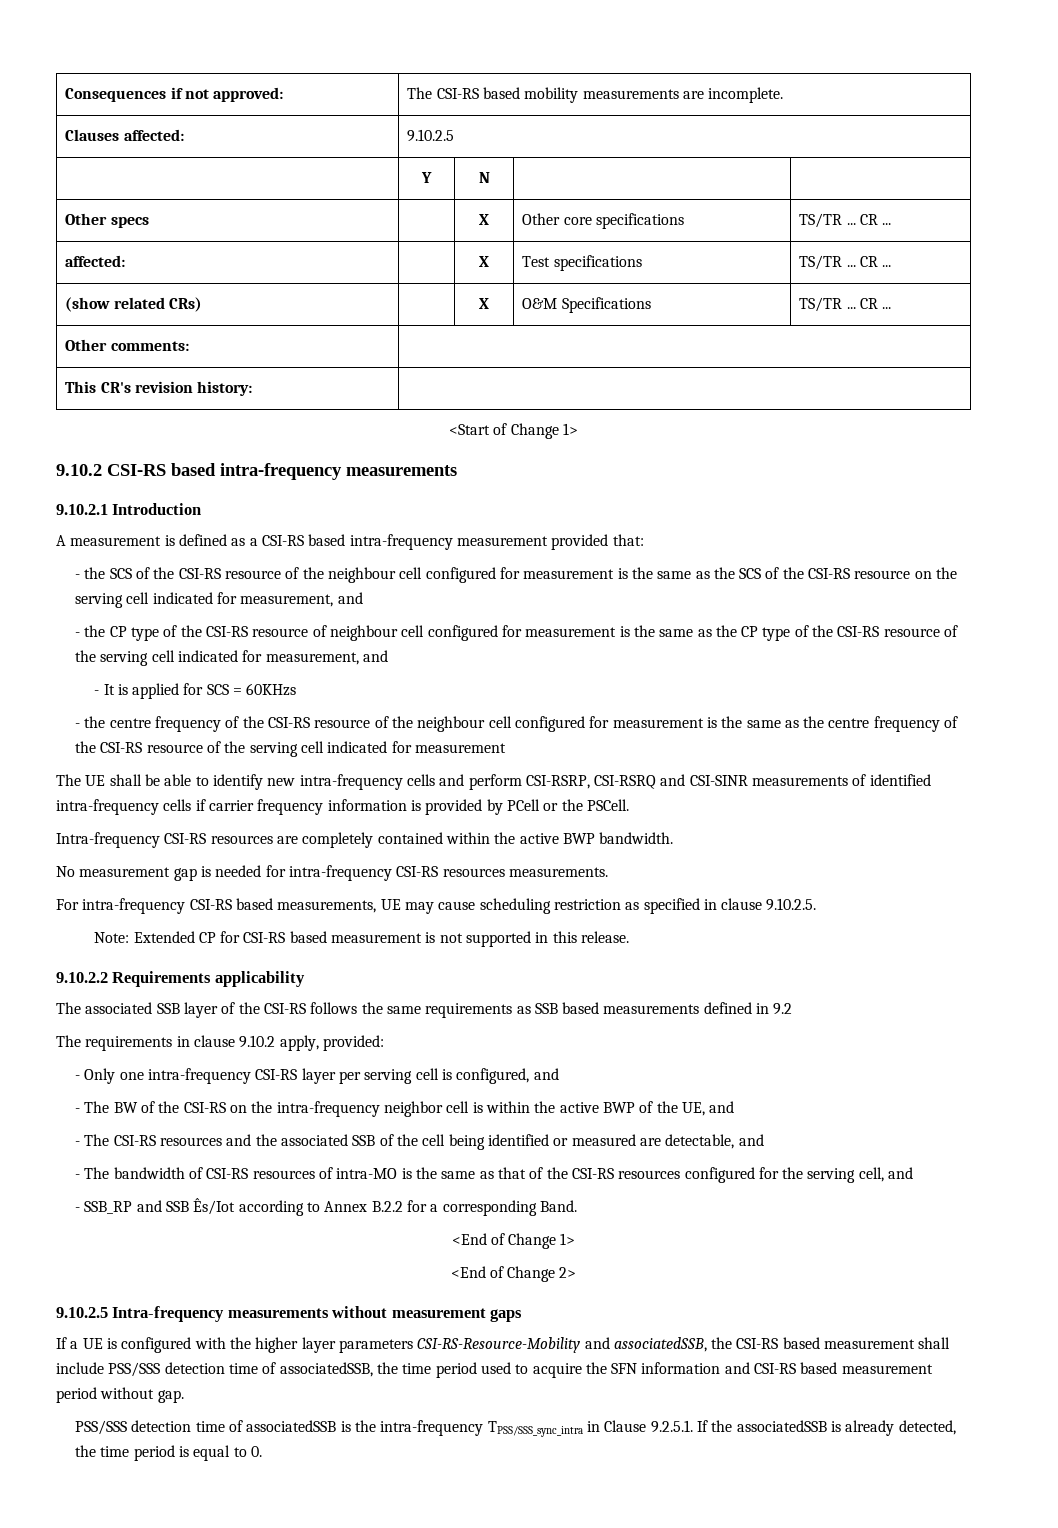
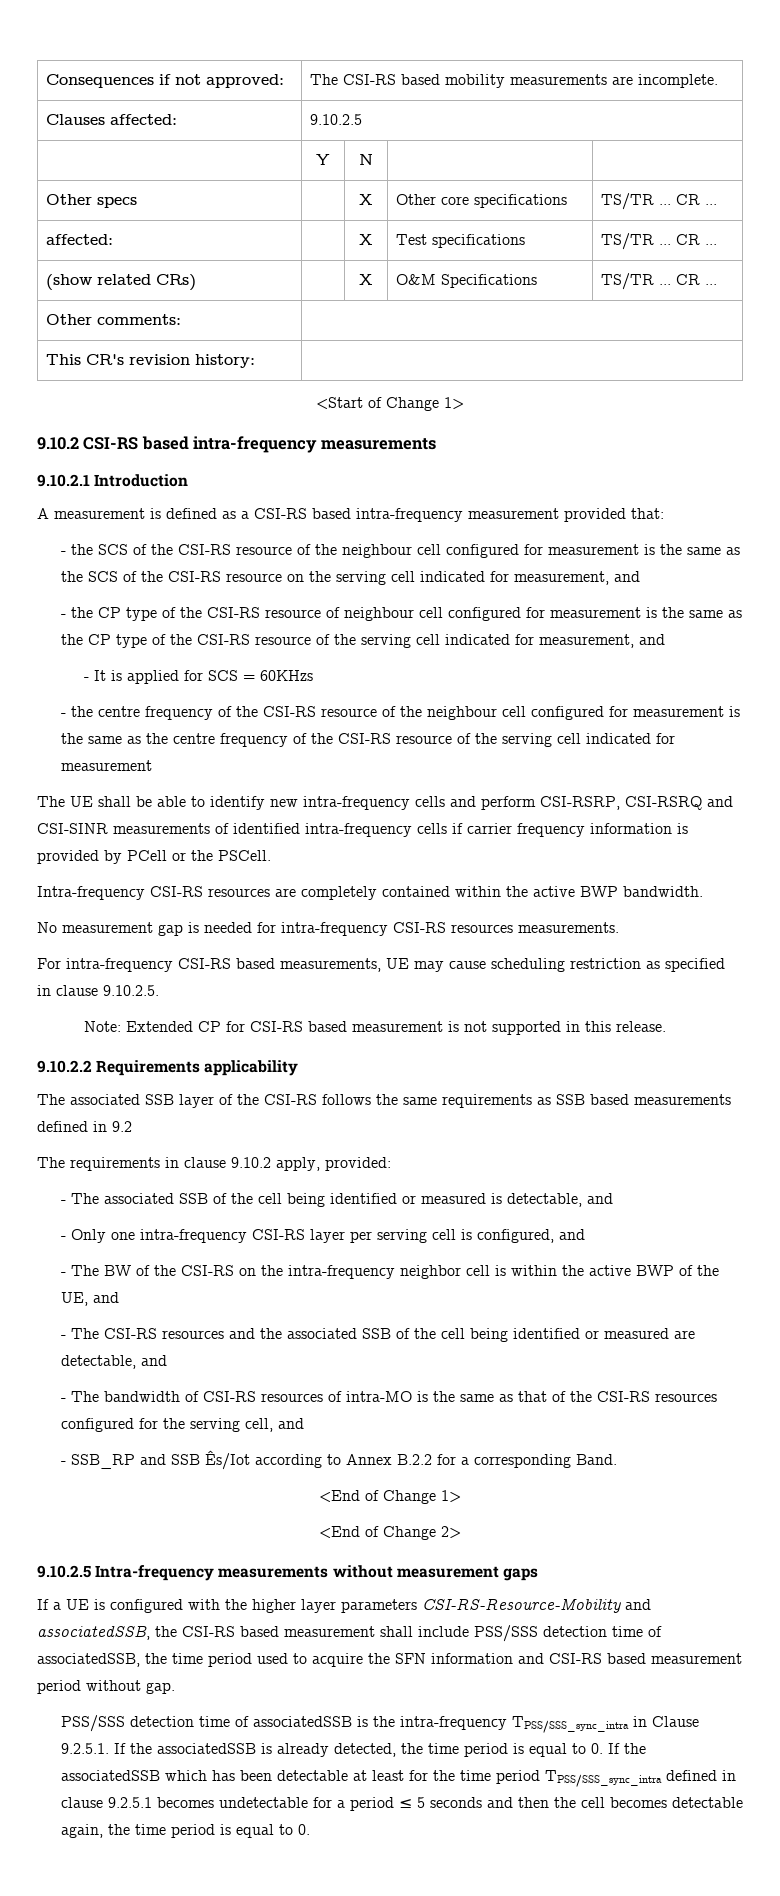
+ - The associated SSB of the cell being identified or measured is detectable, and
- PSS/SSS detection time of associatedSSB is the intra-frequency TPSS/SSS_sync_intra in Clause 9.2.5.1. If the associatedSSB is already detected, the time period is equal to 0.
+ PSS/SSS detection time of associatedSSB is the intra-frequency TPSS/SSS_sync_intra in Clause 9.2.5.1. If the associatedSSB is already detected, the time period is equal to 0. If the associatedSSB which has been detectable at least for the time period TPSS/SSS_sync_intra defined in clause 9.2.5.1 becomes undetectable for a period ≤ 5 seconds and then the cell becomes detectable again, the time period is equal to 0.

